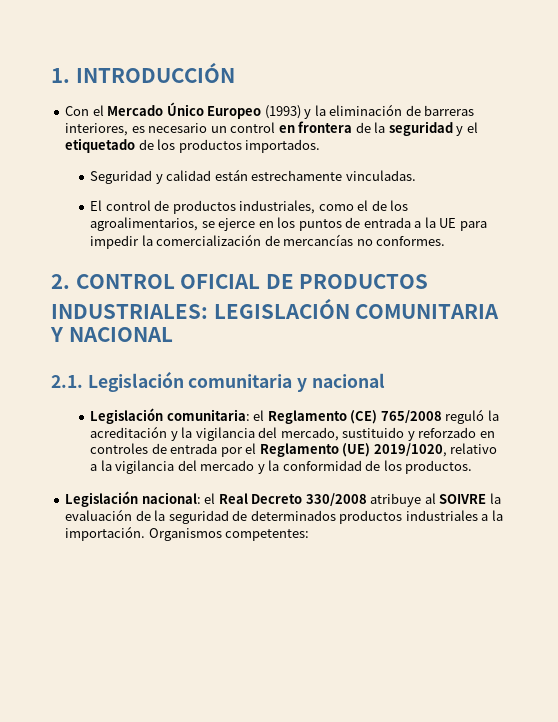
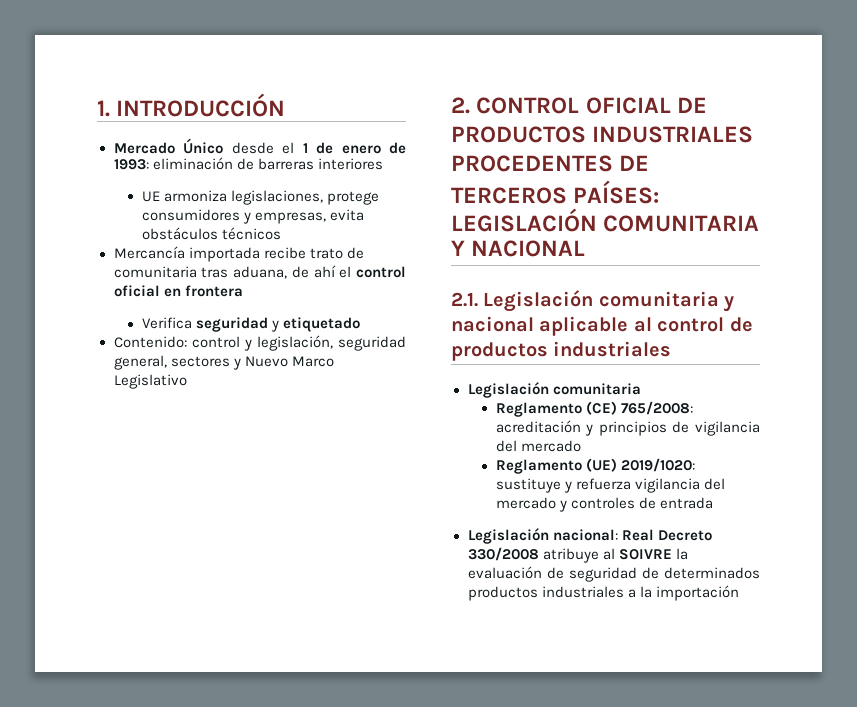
- Con el Mercado Único Europeo (1993) y la eliminación de barreras interiores, es necesario un control en frontera de la seguridad y el etiquetado de los productos importados.
- Seguridad y calidad están estrechamente vinculadas.
- El control de productos industriales, como el de los agroalimentarios, se ejerce en los puntos de entrada a la UE para impedir la comercialización de mercancías no conformes.
+ Mercado Único desde el 1 de enero de 1993: eliminación de barreras interiores
+ UE armoniza legislaciones, protege consumidores y empresas, evita obstáculos técnicos
+ Mercancía importada recibe trato de comunitaria tras aduana, de ahí el control oficial en frontera
+ Verifica seguridad y etiquetado
+ Contenido: control y legislación, seguridad general, sectores y Nuevo Marco Legislativo
- 2. CONTROL OFICIAL DE PRODUCTOS INDUSTRIALES: LEGISLACIÓN COMUNITARIA Y NACIONAL
+ 2. CONTROL OFICIAL DE PRODUCTOS INDUSTRIALES PROCEDENTES DE TERCEROS PAÍSES: LEGISLACIÓN COMUNITARIA Y NACIONAL
- 2.1. Legislación comunitaria y nacional
- Legislación comunitaria: el Reglamento (CE) 765/2008 reguló la acreditación y la vigilancia del mercado, sustituido y reforzado en controles de entrada por el Reglamento (UE) 2019/1020, relativo a la vigilancia del mercado y la conformidad de los productos.
+ 2.1. Legislación comunitaria y nacional aplicable al control de productos industriales
+ Legislación comunitaria
+ Reglamento (CE) 765/2008: acreditación y principios de vigilancia del mercado
+ Reglamento (UE) 2019/1020: sustituye y refuerza vigilancia del mercado y controles de entrada
- Legislación nacional: el Real Decreto 330/2008 atribuye al SOIVRE la evaluación de la seguridad de determinados productos industriales a la importación. Organismos competentes:
+ Legislación nacional: Real Decreto 330/2008 atribuye al SOIVRE la evaluación de seguridad de determinados productos industriales a la importación

